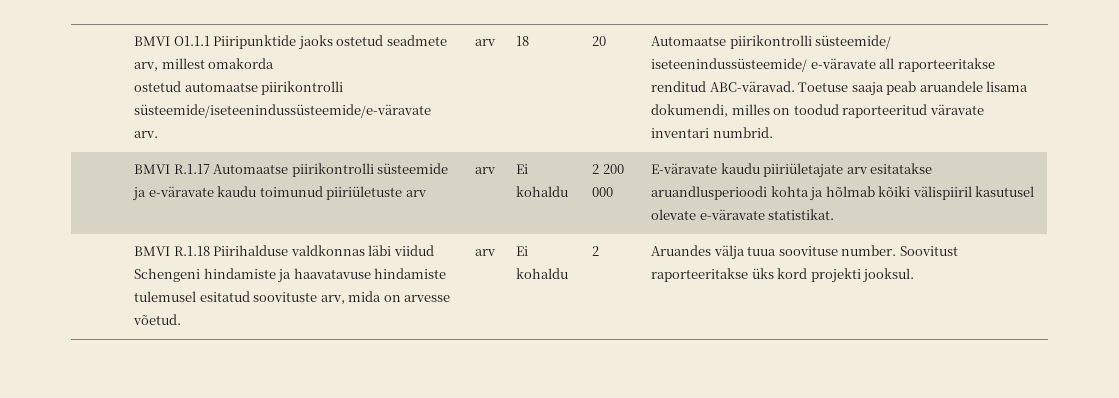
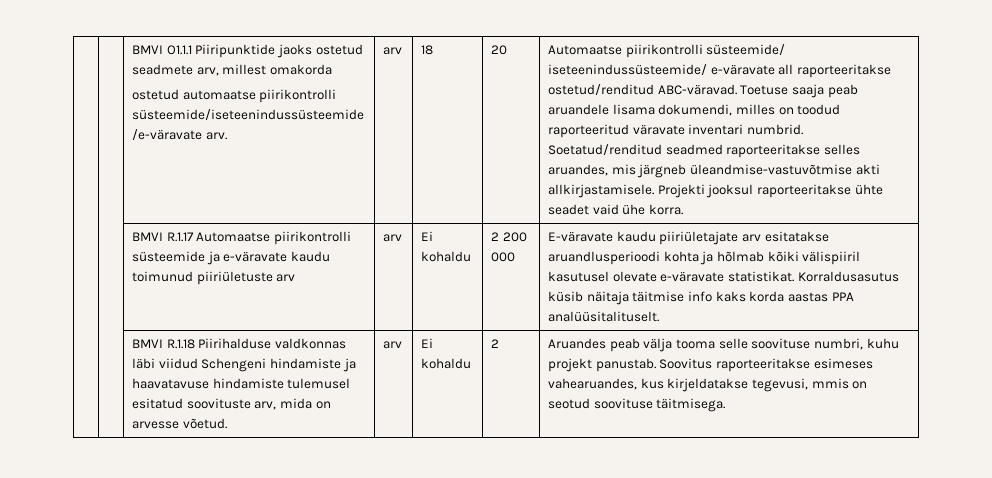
- Automaatse piirikontrolli süsteemide/ iseteenindussüsteemide/ e-väravate all raporteeritakse renditud ABC-väravad.
+ Automaatse piirikontrolli süsteemide/ iseteenindussüsteemide/ e-väravate all raporteeritakse ostetud/renditud ABC-väravad.
+ Soetatud/renditud seadmed raporteeritakse selles aruandes, mis järgneb üleandmise-vastuvõtmise akti allkirjastamisele. Projekti jooksul raporteeritakse ühte seadet vaid ühe korra.
+ Korraldusasutus küsib näitaja täitmise info kaks korda aastas PPA analüüsitalituselt.
- Aruandes välja tuua soovituse number. Soovitust raporteeritakse üks kord projekti jooksul.
+ Aruandes peab välja tooma selle soovituse numbri, kuhu projekt panustab. Soovitus raporteeritakse esimeses vahearuandes, kus kirjeldatakse tegevusi, mmis on seotud soovituse täitmisega.

